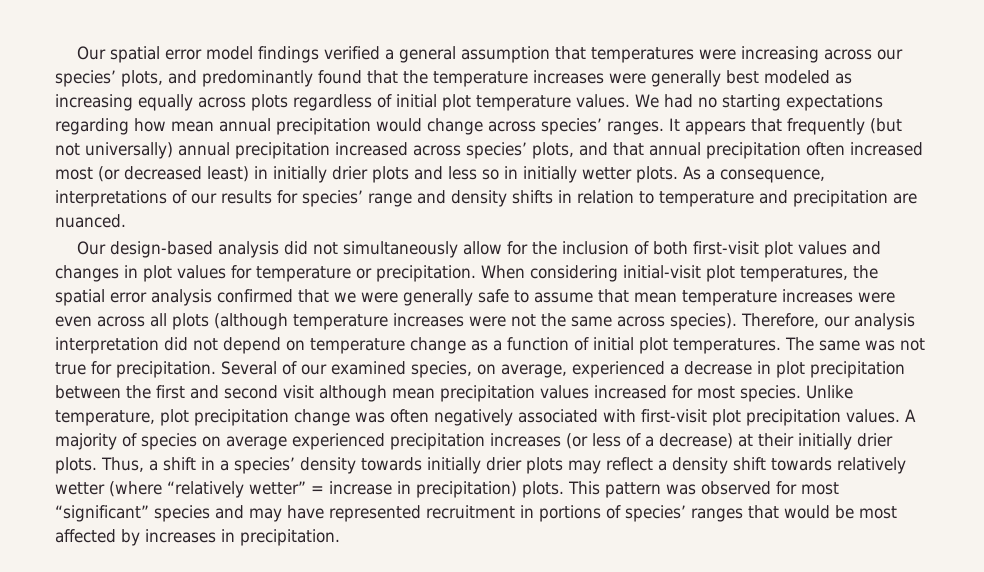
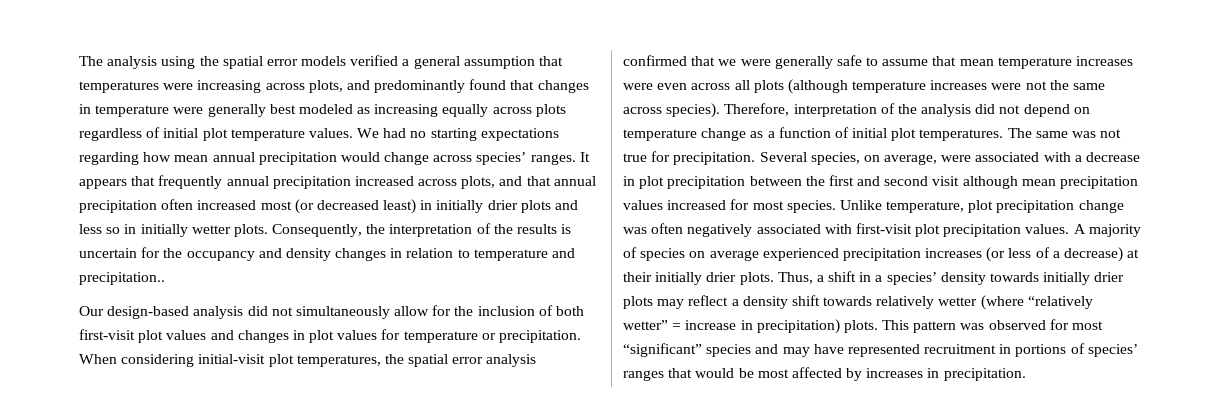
- Our spatial error model findings verified a general assumption that temperatures were increasing across our species’ plots, and predominantly found that the temperature increases were generally best modeled as increasing equally across plots regardless of initial plot temperature values.
+ The analysis using the spatial error models verified a general assumption that temperatures were increasing across plots, and predominantly found that changes in temperature were generally best modeled as increasing equally across plots regardless of initial plot temperature values.
- It appears that frequently (but not universally) annual precipitation increased across species’ plots, and that annual precipitation often increased most (or decreased least) in initially drier plots and less so in initially wetter plots.
+ It appears that frequently annual precipitation increased across plots, and that annual precipitation often increased most (or decreased least) in initially drier plots and less so in initially wetter plots.
- As a consequence, interpretations of our results for species’ range and density shifts in relation to temperature and precipitation are nuanced.
+ Consequently, the interpretation of the results is uncertain for the occupancy and density changes in relation to temperature and precipitation..
- Therefore, our analysis interpretation did not depend on temperature change as a function of initial plot temperatures.
+ Therefore, interpretation of the analysis did not depend on temperature change as a function of initial plot temperatures.
- Several of our examined species, on average, experienced a decrease in plot precipitation between the first and second visit although mean precipitation values increased for most species.
+ Several species, on average, were associated with a decrease in plot precipitation between the first and second visit although mean precipitation values increased for most species.

